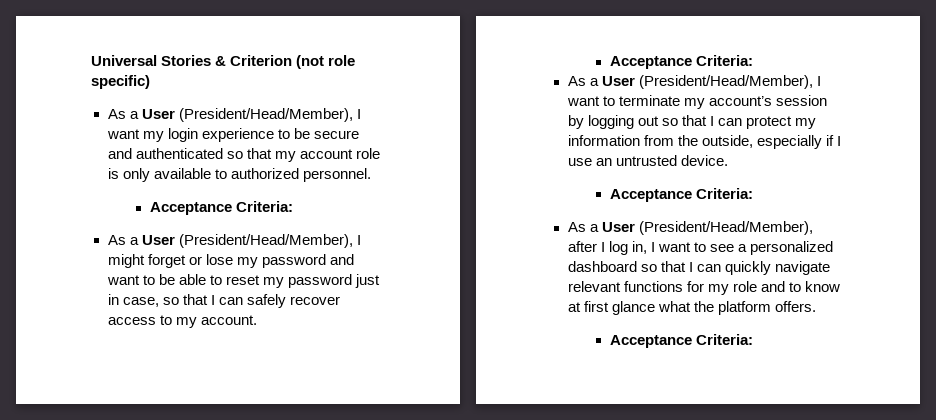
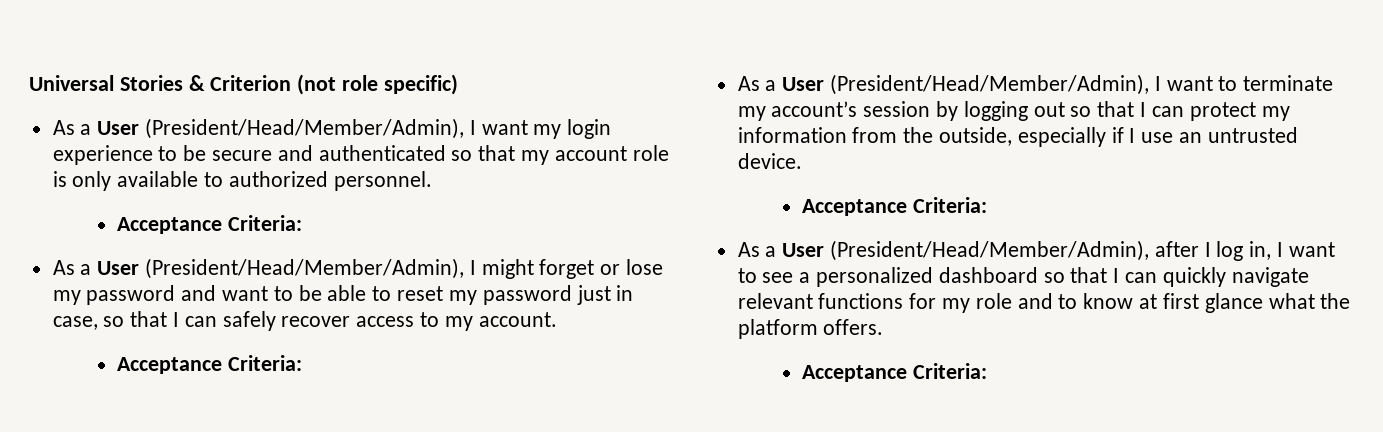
- As a User (President/Head/Member), I want my login experience to be secure and authenticated so that my account role is only available to authorized personnel.
+ As a User (President/Head/Member/Admin), I want my login experience to be secure and authenticated so that my account role is only available to authorized personnel.
- As a User (President/Head/Member), I might forget or lose my password and want to be able to reset my password just in case, so that I can safely recover access to my account.
+ As a User (President/Head/Member/Admin), I might forget or lose my password and want to be able to reset my password just in case, so that I can safely recover access to my account.
- As a User (President/Head/Member), I want to terminate my account’s session by logging out so that I can protect my information from the outside, especially if I use an untrusted device.
+ As a User (President/Head/Member/Admin), I want to terminate my account’s session by logging out so that I can protect my information from the outside, especially if I use an untrusted device.
- As a User (President/Head/Member), after I log in, I want to see a personalized dashboard so that I can quickly navigate relevant functions for my role and to know at first glance what the platform offers.
+ As a User (President/Head/Member/Admin), after I log in, I want to see a personalized dashboard so that I can quickly navigate relevant functions for my role and to know at first glance what the platform offers.

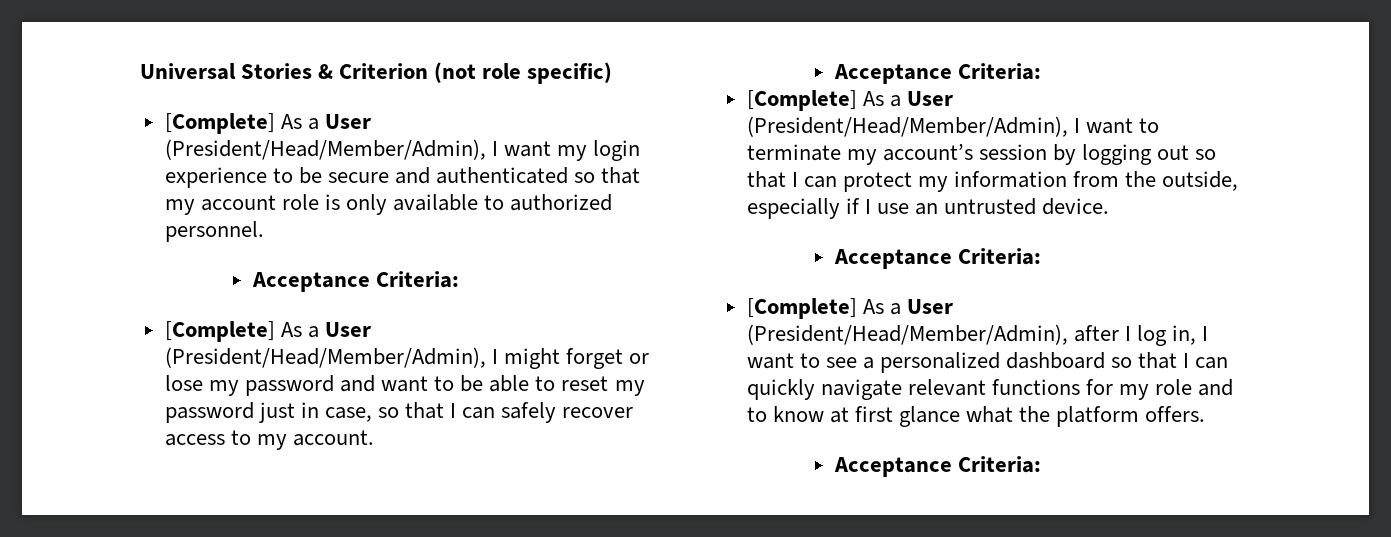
- As a User (President/Head/Member/Admin), I want my login experience to be secure and authenticated so that my account role is only available to authorized personnel.
+ [Complete] As a User (President/Head/Member/Admin), I want my login experience to be secure and authenticated so that my account role is only available to authorized personnel.
- As a User (President/Head/Member/Admin), I might forget or lose my password and want to be able to reset my password just in case, so that I can safely recover access to my account.
+ [Complete] As a User (President/Head/Member/Admin), I might forget or lose my password and want to be able to reset my password just in case, so that I can safely recover access to my account.
- As a User (President/Head/Member/Admin), I want to terminate my account’s session by logging out so that I can protect my information from the outside, especially if I use an untrusted device.
+ [Complete] As a User (President/Head/Member/Admin), I want to terminate my account’s session by logging out so that I can protect my information from the outside, especially if I use an untrusted device.
- As a User (President/Head/Member/Admin), after I log in, I want to see a personalized dashboard so that I can quickly navigate relevant functions for my role and to know at first glance what the platform offers.
+ [Complete] As a User (President/Head/Member/Admin), after I log in, I want to see a personalized dashboard so that I can quickly navigate relevant functions for my role and to know at first glance what the platform offers.

